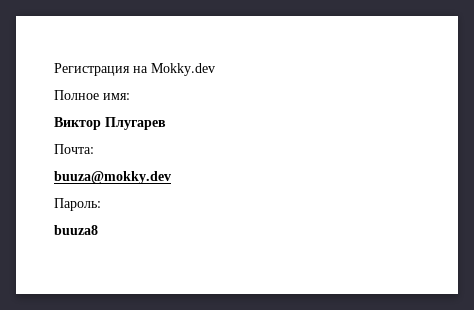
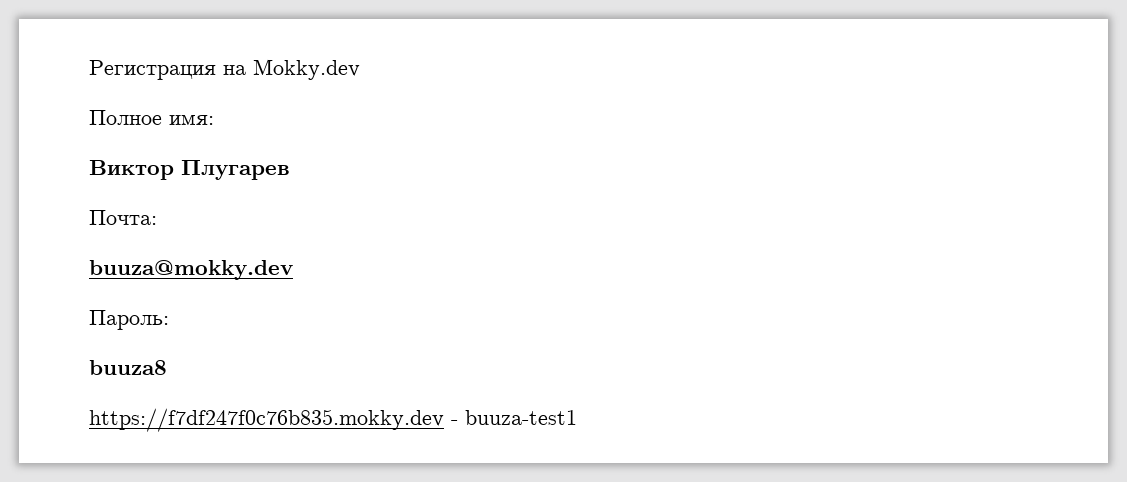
+ https://f7df247f0c76b835.mokky.dev - buuza-test1

